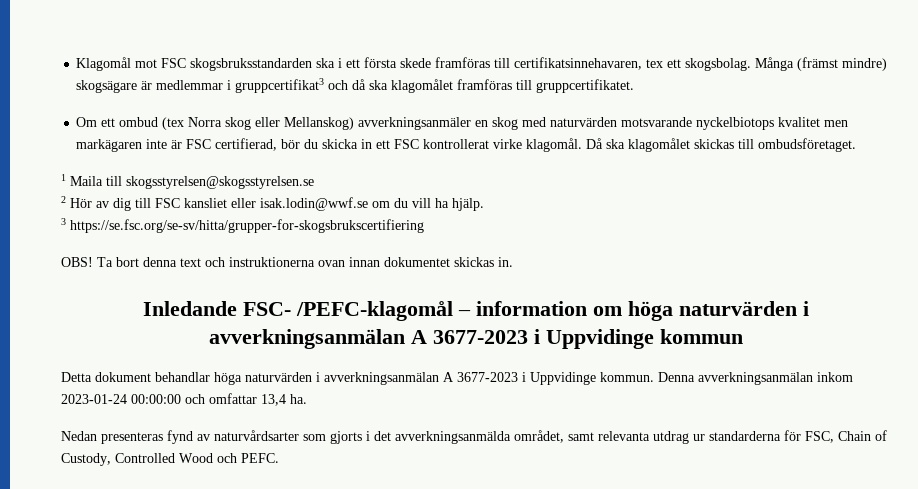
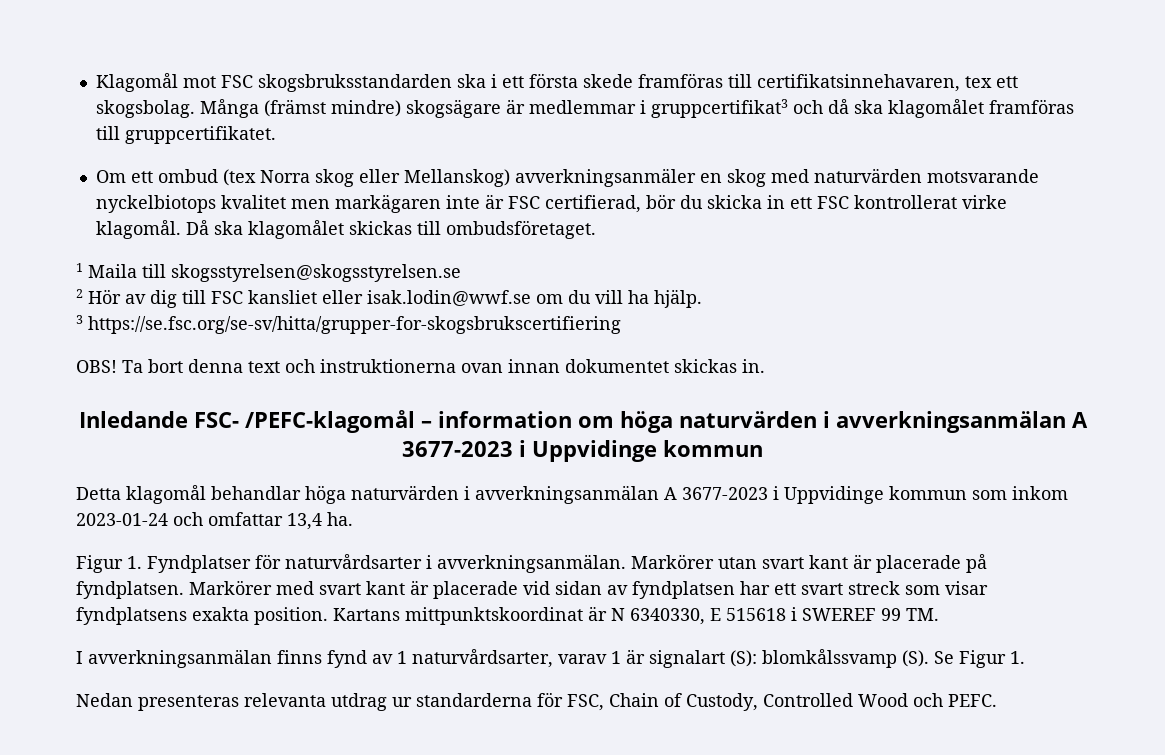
- Detta dokument behandlar höga naturvärden i avverkningsanmälan A 3677-2023 i Uppvidinge kommun. Denna avverkningsanmälan inkom 2023-01-24 00:00:00 och omfattar 13,4 ha.
+ Detta klagomål behandlar höga naturvärden i avverkningsanmälan A 3677-2023 i Uppvidinge kommun som inkom 2023-01-24 och omfattar 13,4 ha.
- Nedan presenteras fynd av naturvårdsarter som gjorts i det avverkningsanmälda området, samt relevanta utdrag ur standarderna för FSC, Chain of Custody, Controlled Wood och PEFC.
+ Figur 1. Fyndplatser för naturvårdsarter i avverkningsanmälan. Markörer utan svart kant är placerade på fyndplatsen. Markörer med svart kant är placerade vid sidan av fyndplatsen har ett svart streck som visar fyndplatsens exakta position. Kartans mittpunktskoordinat är N 6340330, E 515618 i SWEREF 99 TM.
+ I avverkningsanmälan finns fynd av 1 naturvårdsarter, varav 1 är signalart (S): blomkålssvamp (S). Se Figur 1.
+ Nedan presenteras relevanta utdrag ur standarderna för FSC, Chain of Custody, Controlled Wood och PEFC.

